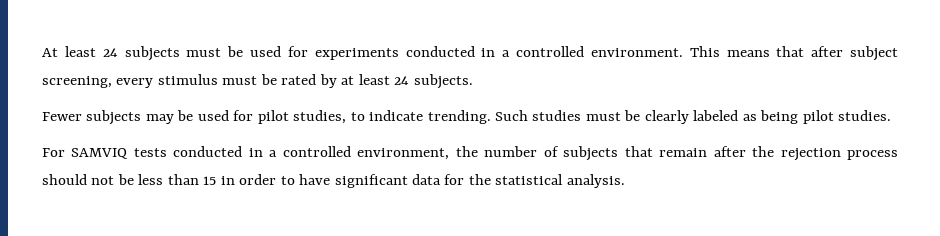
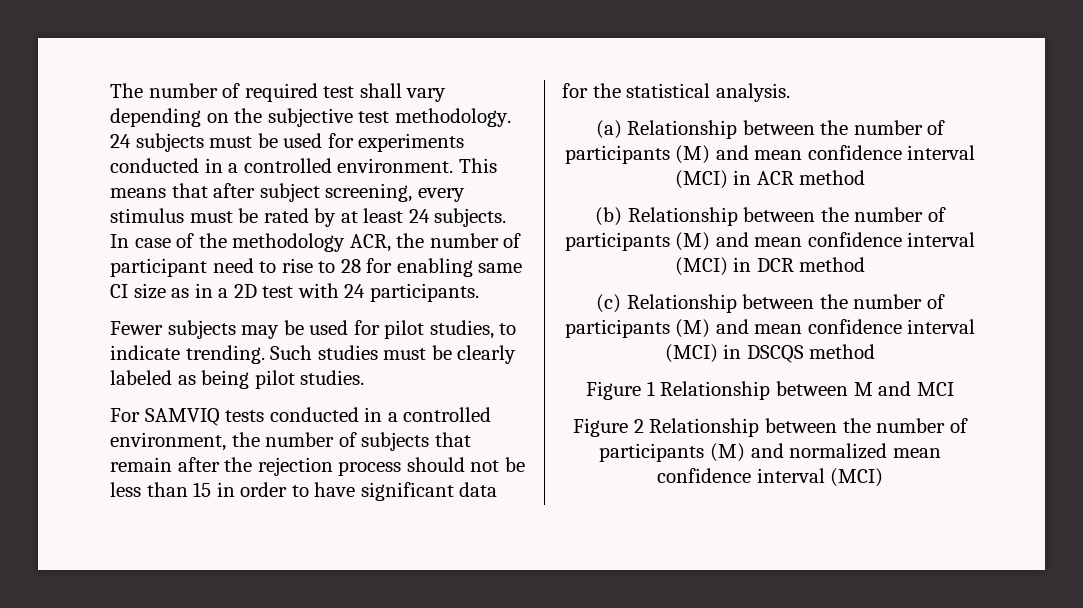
- At least 24 subjects must be used for experiments conducted in a controlled environment.
+ The number of required test shall vary depending on the subjective test methodology. 24 subjects must be used for experiments conducted in a controlled environment.
+ In case of the methodology ACR, the number of participant need to rise to 28 for enabling same CI size as in a 2D test with 24 participants.
+ (a) Relationship between the number of participants (M) and mean confidence interval (MCI) in ACR method
+ (b) Relationship between the number of participants (M) and mean confidence interval (MCI) in DCR method
+ (c) Relationship between the number of participants (M) and mean confidence interval (MCI) in DSCQS method
+ Figure 1 Relationship between M and MCI
+ Figure 2 Relationship between the number of participants (M) and normalized mean confidence interval (MCI)

